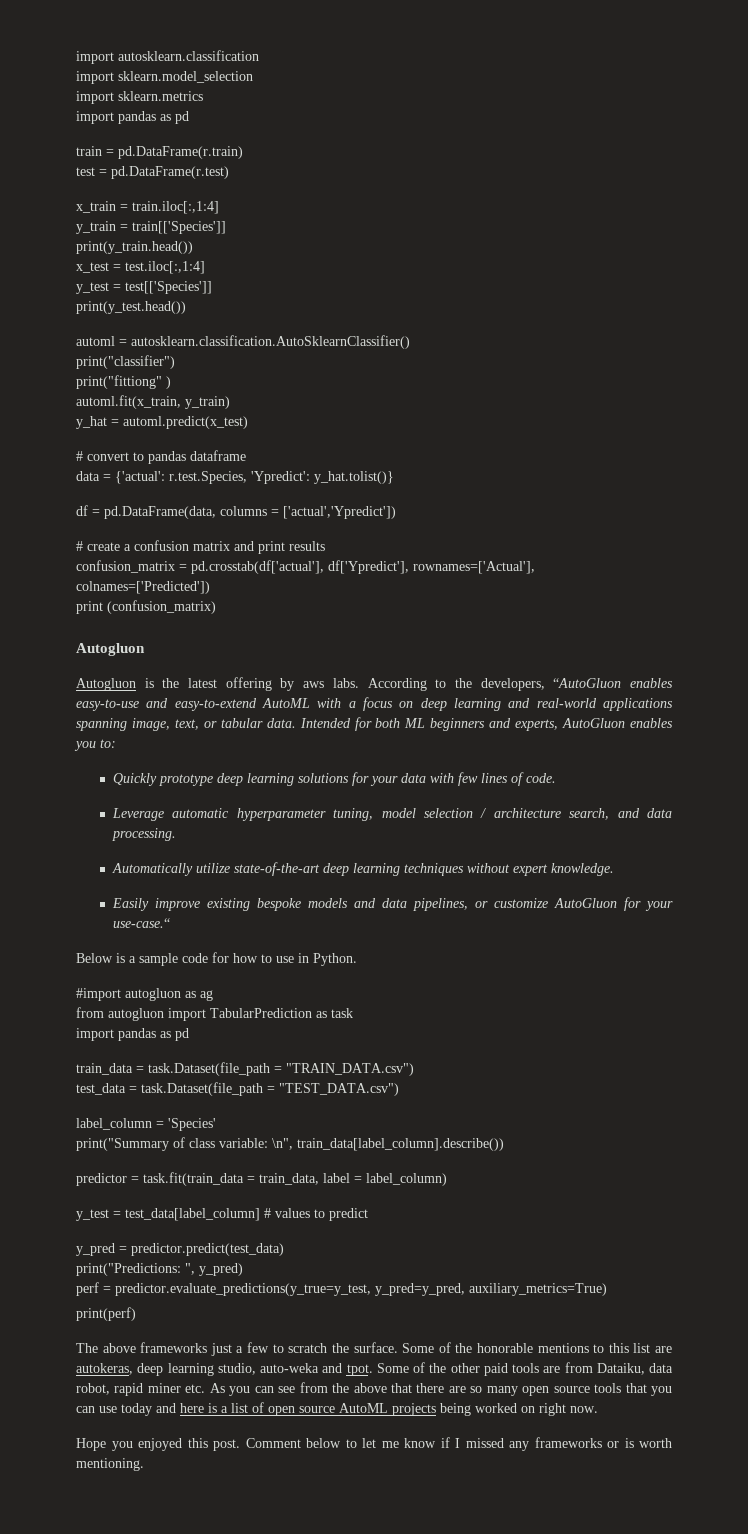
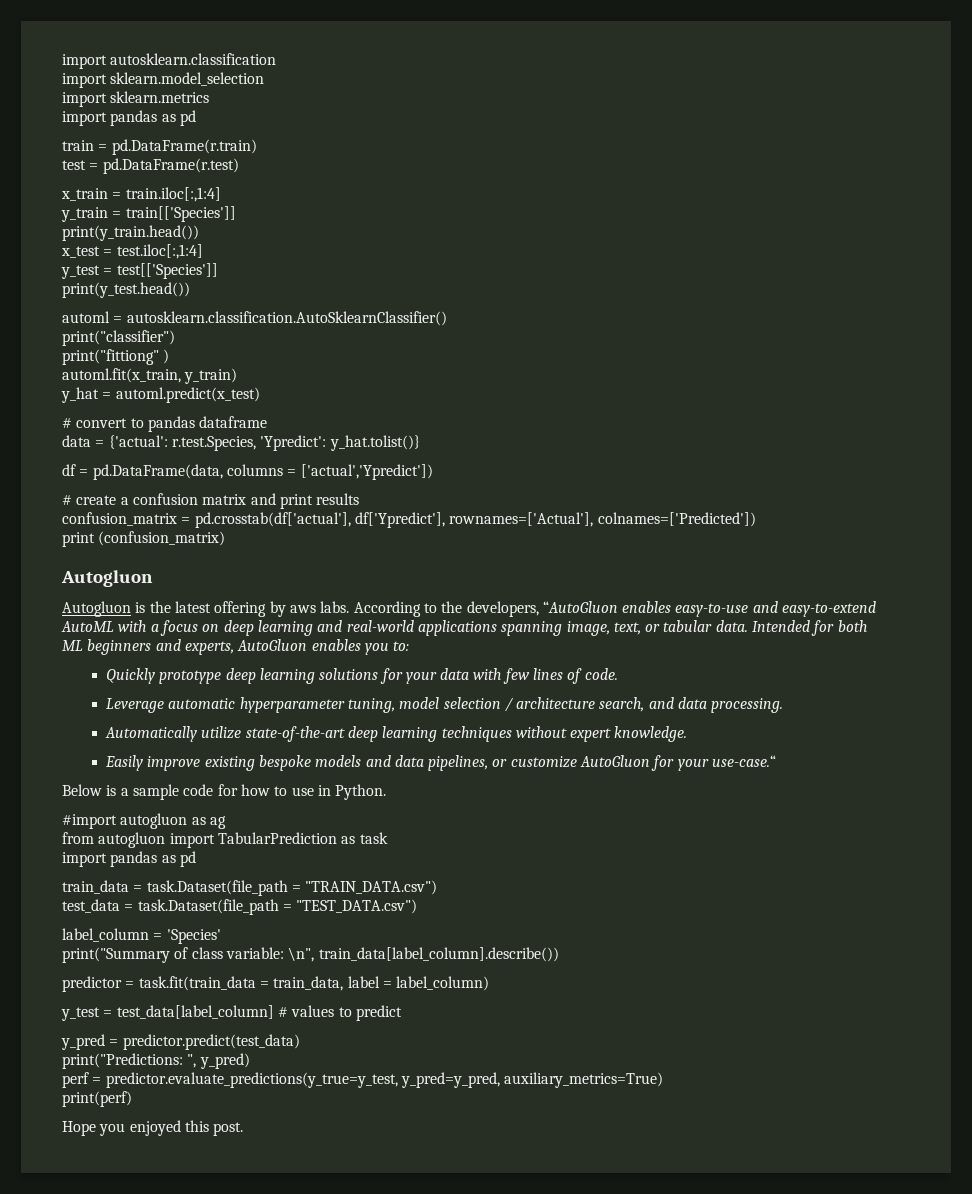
- The above frameworks just a few to scratch the surface. Some of the honorable mentions to this list are autokeras, deep learning studio, auto-weka and tpot. Some of the other paid tools are from Dataiku, data robot, rapid miner etc. As you can see from the above that there are so many open source tools that you can use today and here is a list of open source AutoML projects being worked on right now.
- Comment below to let me know if I missed any frameworks or is worth mentioning.

